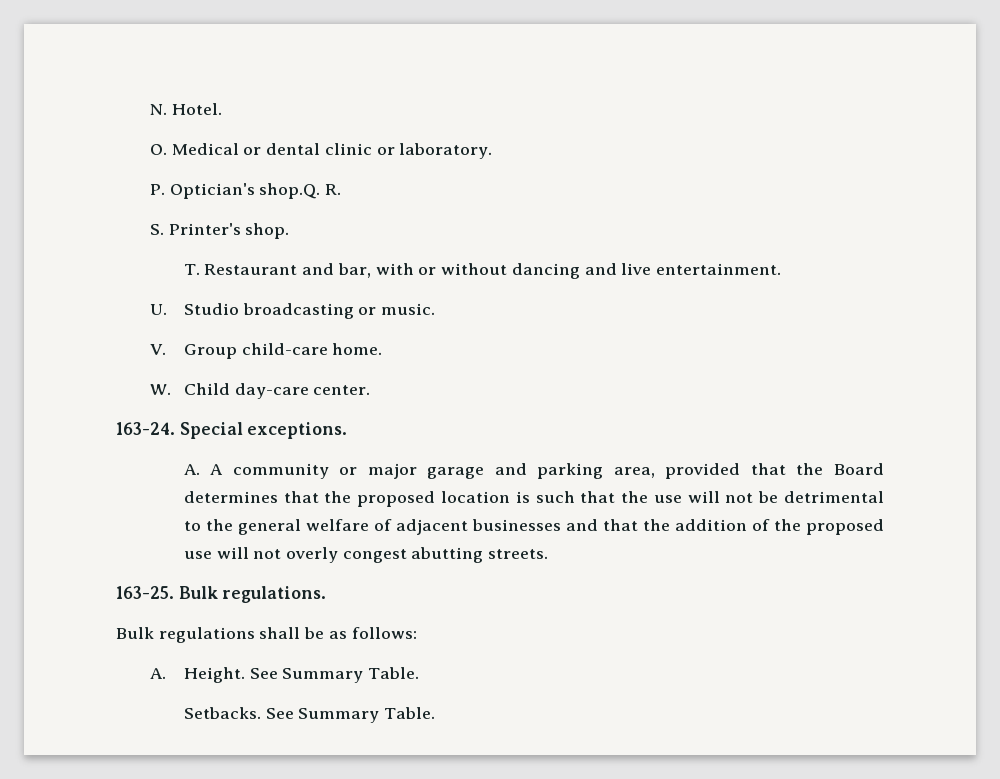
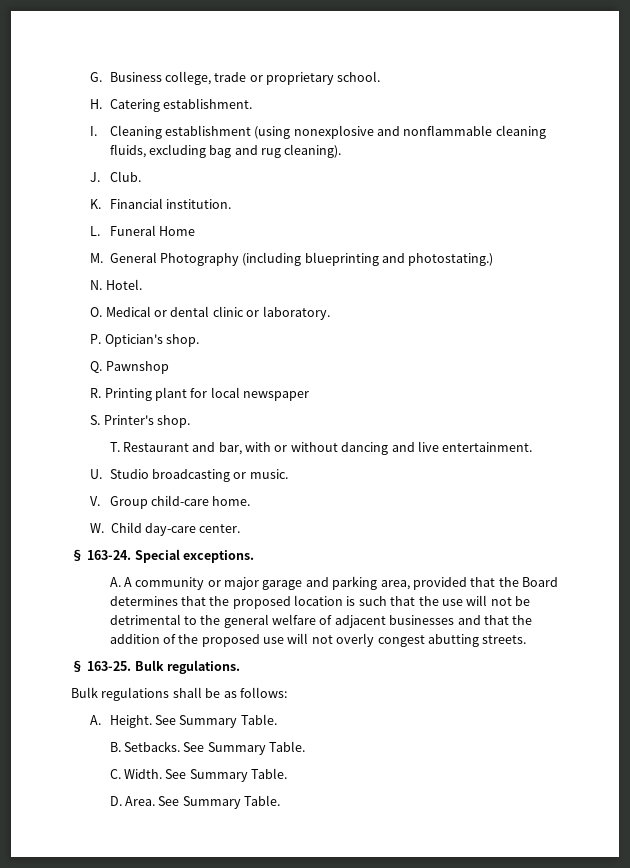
+ G. Business college, trade or proprietary school.
+ H. Catering establishment.
+ I. Cleaning establishment (using nonexplosive and nonflammable cleaning fluids, excluding bag and rug cleaning).
+ J. Club.
+ K. Financial institution.
+ L. Funeral Home
+ M. General Photography (including blueprinting and photostating.)
- P. Optician's shop.Q. R.
+ P. Optician's shop.
+ Q. Pawnshop
+ R. Printing plant for local newspaper
- 163-24.
+ § 163-24.
- 163-25.
+ § 163-25.
- Setbacks.
+ B. Setbacks.
+ C. Width. See Summary Table.
+ D. Area. See Summary Table.

